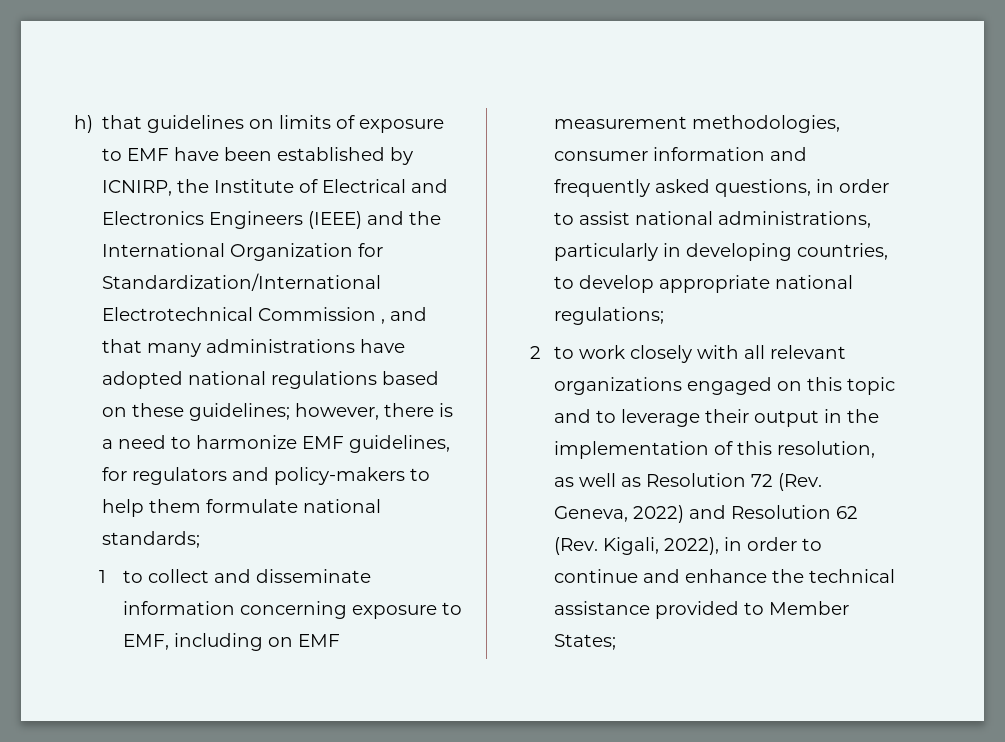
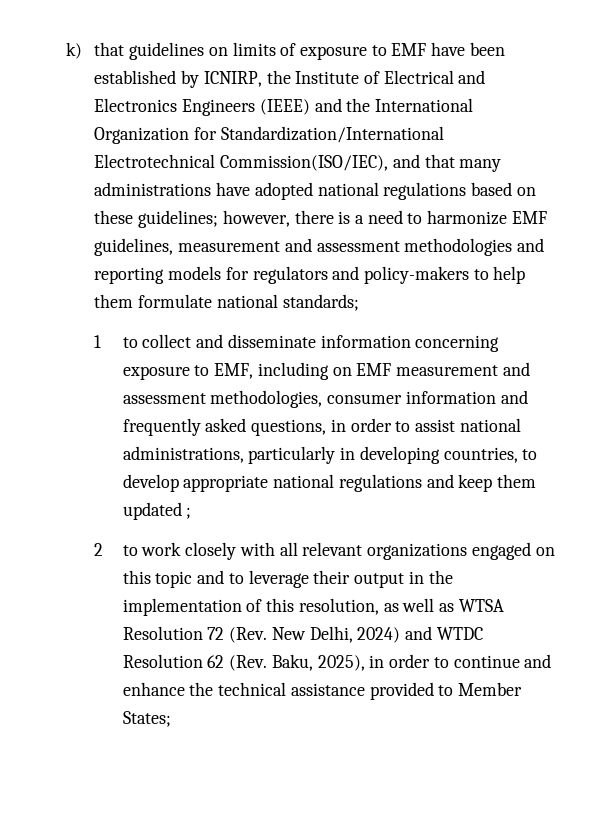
- h) that guidelines on limits of exposure to EMF have been established by ICNIRP, the Institute of Electrical and Electronics Engineers (IEEE) and the International Organization for Standardization/International Electrotechnical Commission , and that many administrations have adopted national regulations based on these guidelines; however, there is a need to harmonize EMF guidelines, for regulators and policy-makers to help them formulate national standards;
+ k) that guidelines on limits of exposure to EMF have been established by ICNIRP, the Institute of Electrical and Electronics Engineers (IEEE) and the International Organization for Standardization/International Electrotechnical Commission(ISO/IEC), and that many administrations have adopted national regulations based on these guidelines; however, there is a need to harmonize EMF guidelines, measurement and assessment methodologies and reporting models for regulators and policy-makers to help them formulate national standards;
- 1 to collect and disseminate information concerning exposure to EMF, including on EMF measurement methodologies, consumer information and frequently asked questions, in order to assist national administrations, particularly in developing countries, to develop appropriate national regulations;
+ 1 to collect and disseminate information concerning exposure to EMF, including on EMF measurement and assessment methodologies, consumer information and frequently asked questions, in order to assist national administrations, particularly in developing countries, to develop appropriate national regulations and keep them updated ;
- 2 to work closely with all relevant organizations engaged on this topic and to leverage their output in the implementation of this resolution, as well as Resolution 72 (Rev. Geneva, 2022) and Resolution 62 (Rev. Kigali, 2022), in order to continue and enhance the technical assistance provided to Member States;
+ 2 to work closely with all relevant organizations engaged on this topic and to leverage their output in the implementation of this resolution, as well as WTSA Resolution 72 (Rev. New Delhi, 2024) and WTDC Resolution 62 (Rev. Baku, 2025), in order to continue and enhance the technical assistance provided to Member States;

